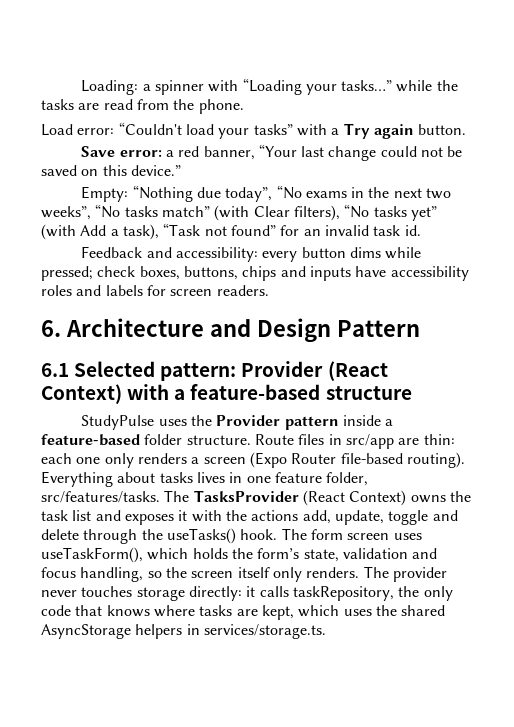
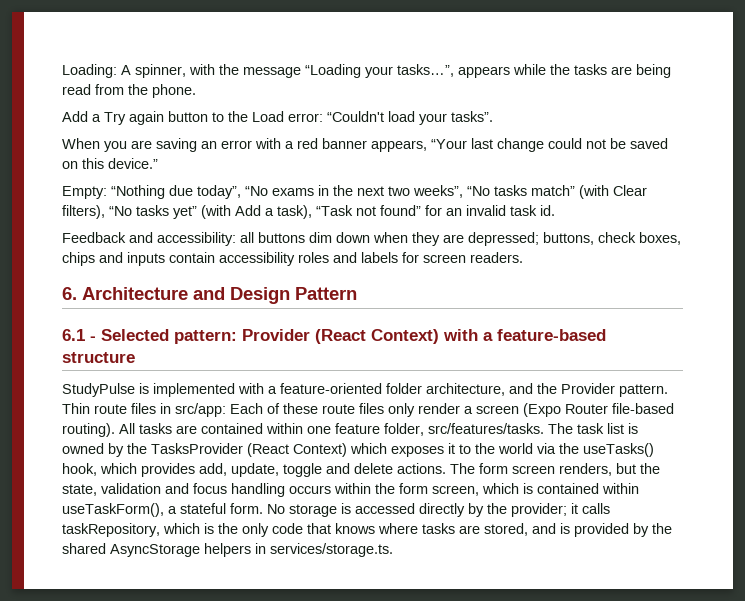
- Loading: a spinner with “Loading your tasks…” while the tasks are read from the phone.
+ Loading: A spinner, with the message “Loading your tasks…”, appears while the tasks are being read from the phone.
- Load error: “Couldn't load your tasks” with a Try again button.
- Save error: a red banner, “Your last change could not be saved on this device.”
+ Add a Try again button to the Load error: “Couldn't load your tasks”.
+ When you are saving an error with a red banner appears, “Your last change could not be saved on this device.”
- Feedback and accessibility: every button dims while pressed; check boxes, buttons, chips and inputs have accessibility roles and labels for screen readers.
+ Feedback and accessibility: all buttons dim down when they are depressed; buttons, check boxes, chips and inputs contain accessibility roles and labels for screen readers.
- 6.1 Selected pattern: Provider (React Context) with a feature-based structure
+ 6.1 - Selected pattern: Provider (React Context) with a feature-based structure
- StudyPulse uses the Provider pattern inside a feature-based folder structure. Route files in src/app are thin: each one only renders a screen (Expo Router file-based routing).
+ StudyPulse is implemented with a feature-oriented folder architecture, and the Provider pattern. Thin route files in src/app: Each of these route files only render a screen (Expo Router file-based routing).
- Everything about tasks lives in one feature folder, src/features/tasks.
+ All tasks are contained within one feature folder, src/features/tasks.
- The TasksProvider (React Context) owns the task list and exposes it with the actions add, update, toggle and delete through the useTasks() hook. The form screen uses useTaskForm(), which holds the form’s state, validation and focus handling, so the screen itself only renders. The provider never touches storage directly: it calls taskRepository, the only code that knows where tasks are kept, which uses the shared AsyncStorage helpers in services/storage.ts.
+ The task list is owned by the TasksProvider (React Context) which exposes it to the world via the useTasks() hook, which provides add, update, toggle and delete actions. The form screen renders, but the state, validation and focus handling occurs within the form screen, which is contained within useTaskForm(), a stateful form. No storage is accessed directly by the provider; it calls taskRepository, which is the only code that knows where tasks are stored, and is provided by the shared AsyncStorage helpers in services/storage.ts.

